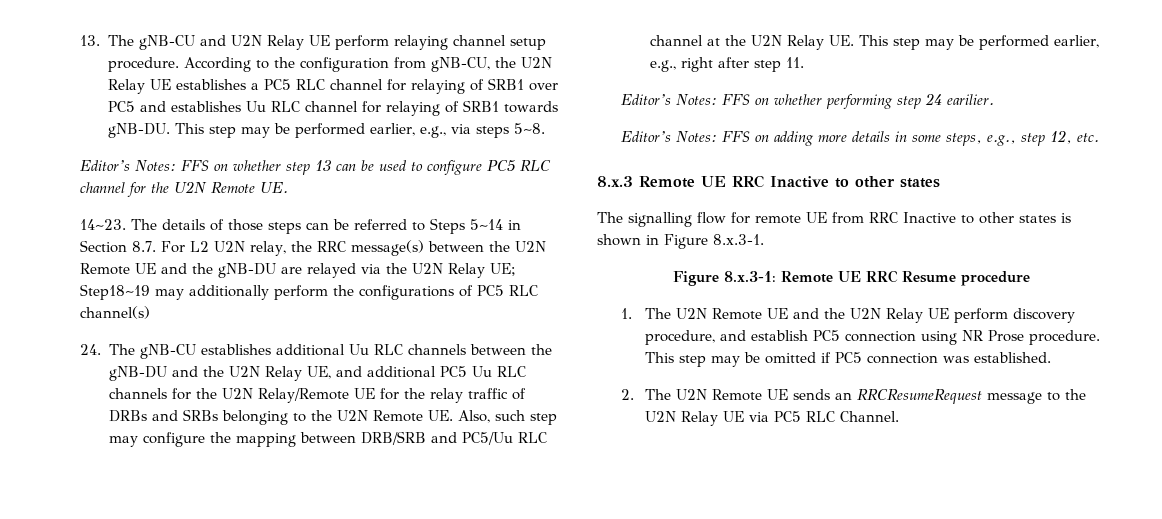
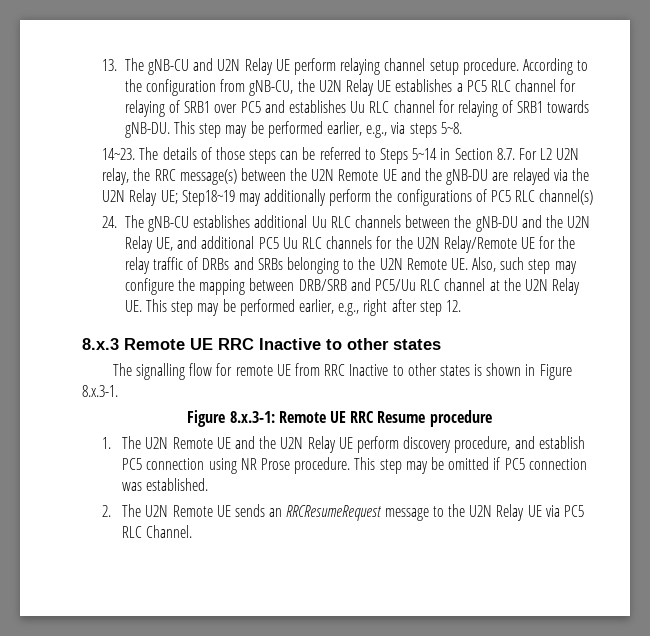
- Editor’s Notes: FFS on whether step 13 can be used to configure PC5 RLC channel for the U2N Remote UE.
- 24. The gNB-CU establishes additional Uu RLC channels between the gNB-DU and the U2N Relay UE, and additional PC5 Uu RLC channels for the U2N Relay/Remote UE for the relay traffic of DRBs and SRBs belonging to the U2N Remote UE. Also, such step may configure the mapping between DRB/SRB and PC5/Uu RLC channel at the U2N Relay UE. This step may be performed earlier, e.g., right after step 11.
- Editor’s Notes: FFS on whether performing step 24 earilier.
- Editor’s Notes: FFS on adding more details in some steps, e.g., step 12, etc.
+ 24. The gNB-CU establishes additional Uu RLC channels between the gNB-DU and the U2N Relay UE, and additional PC5 Uu RLC channels for the U2N Relay/Remote UE for the relay traffic of DRBs and SRBs belonging to the U2N Remote UE. Also, such step may configure the mapping between DRB/SRB and PC5/Uu RLC channel at the U2N Relay UE. This step may be performed earlier, e.g., right after step 12.

